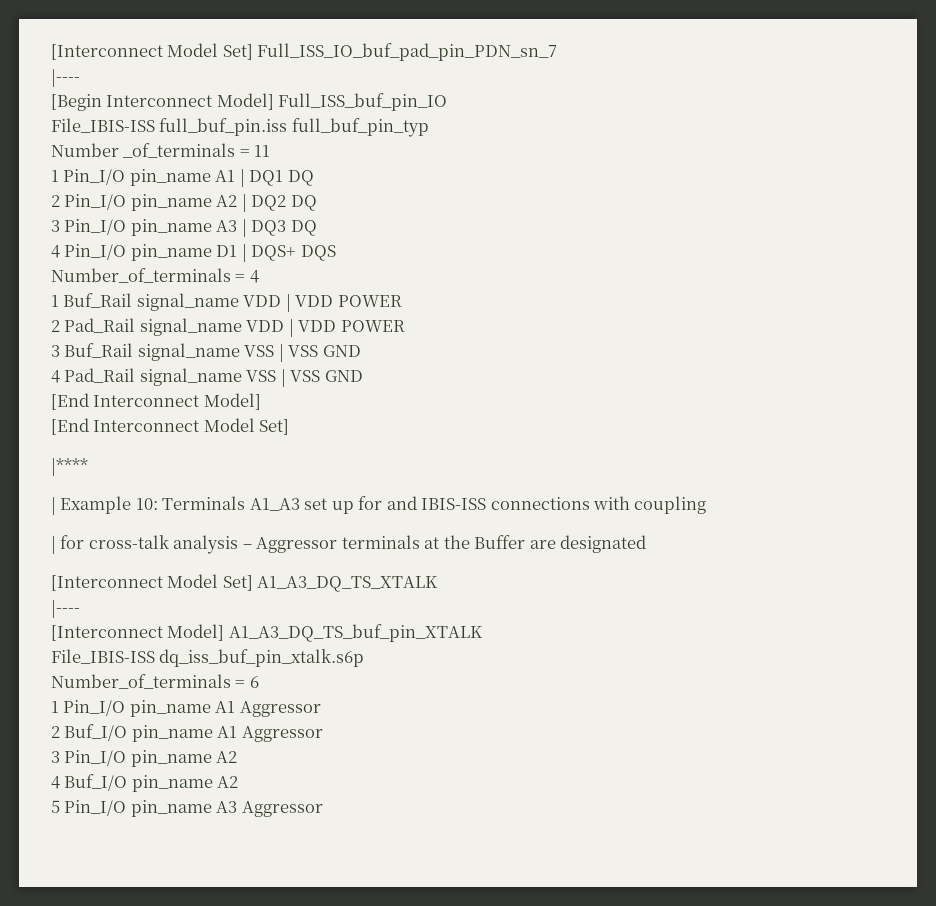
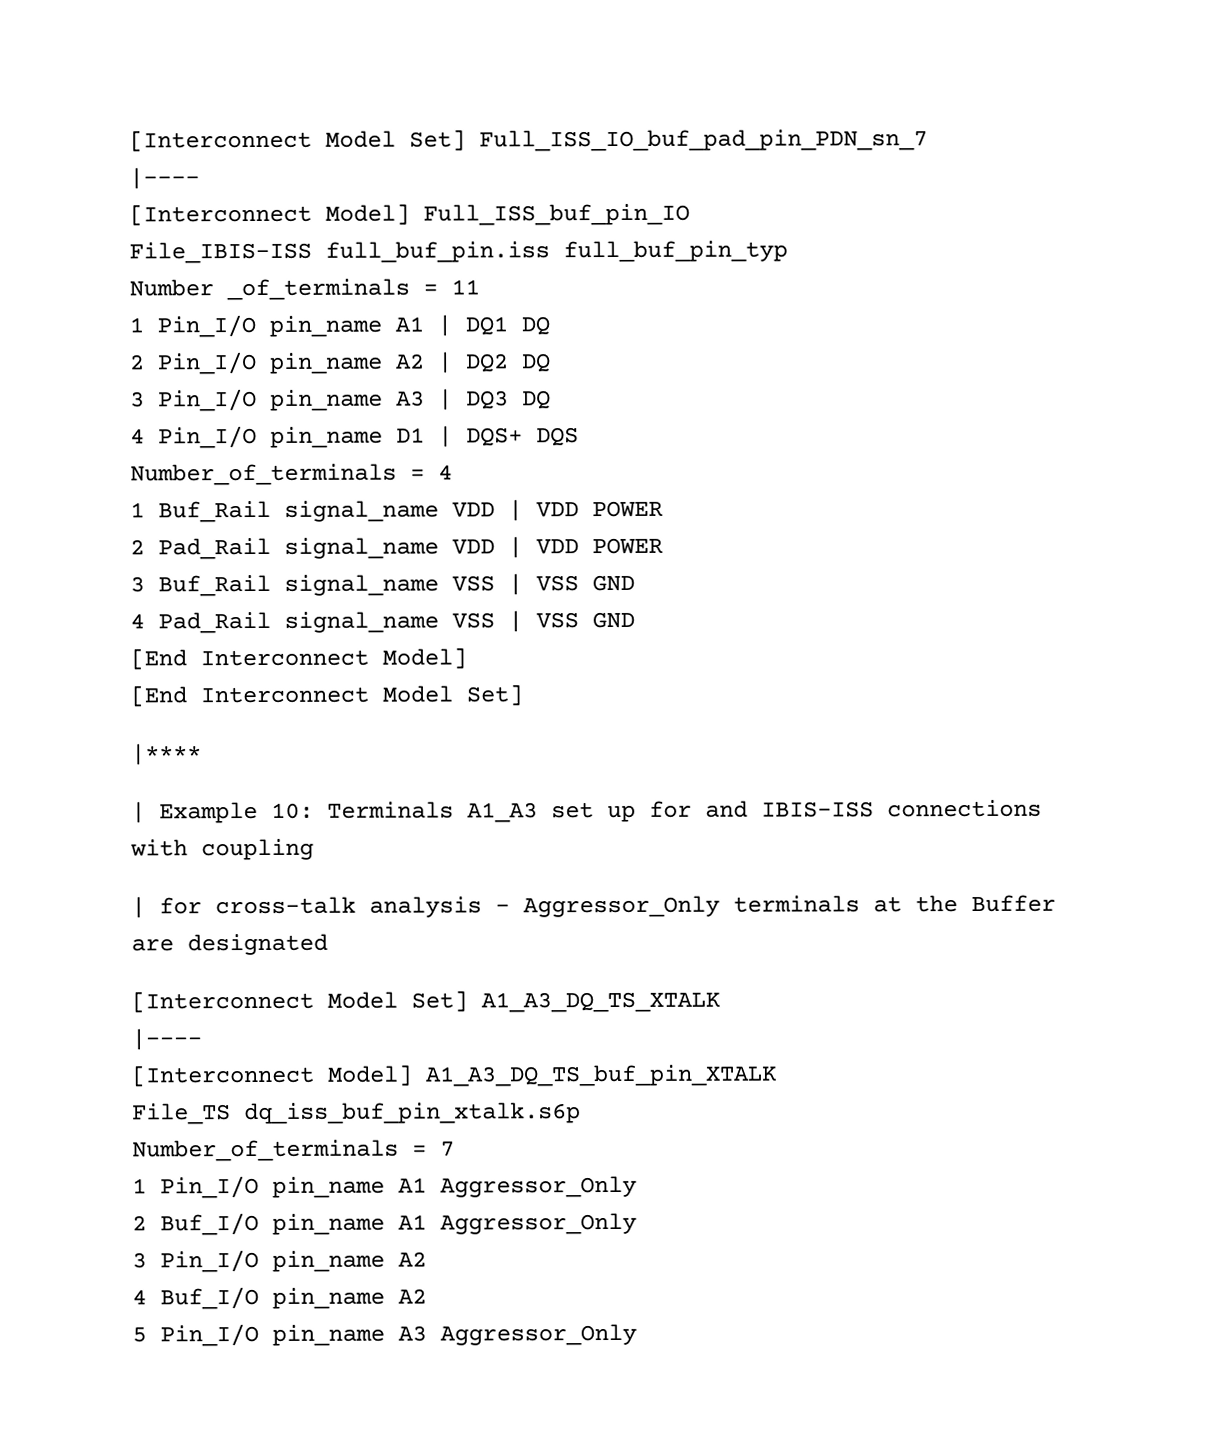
- [Begin Interconnect Model] Full_ISS_buf_pin_IO
+ [Interconnect Model] Full_ISS_buf_pin_IO
- | for cross-talk analysis – Aggressor terminals at the Buffer are designated
+ | for cross-talk analysis – Aggressor_Only terminals at the Buffer are designated
- File_IBIS-ISS dq_iss_buf_pin_xtalk.s6p
+ File_TS dq_iss_buf_pin_xtalk.s6p
- Number_of_terminals = 6
- 1 Pin_I/O pin_name A1 Aggressor
+ Number_of_terminals = 7
+ 1 Pin_I/O pin_name A1 Aggressor_Only
- 2 Buf_I/O pin_name A1 Aggressor
+ 2 Buf_I/O pin_name A1 Aggressor_Only
- 5 Pin_I/O pin_name A3 Aggressor
+ 5 Pin_I/O pin_name A3 Aggressor_Only

